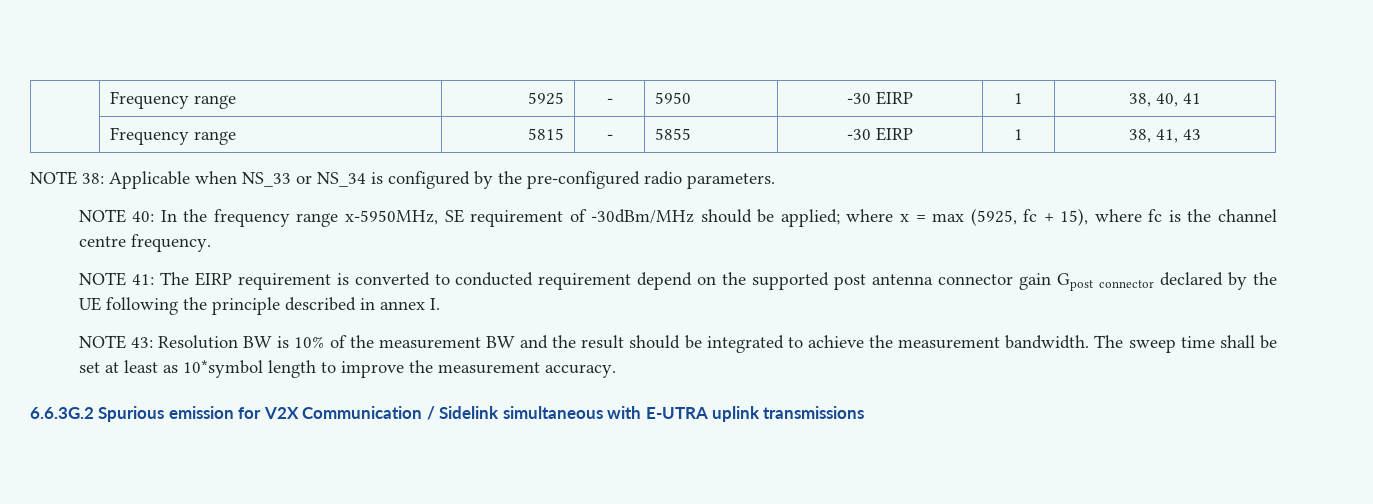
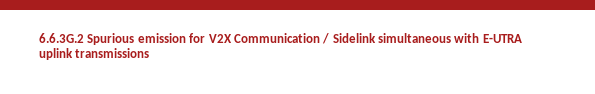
- | Frequency range | 5925 | - | 5950 | -30 EIRP | 1 | 38, 40, 41
- | Frequency range | 5815 | - | 5855 | -30 EIRP | 1 | 38, 41, 43
- NOTE 38: Applicable when NS_33 or NS_34 is configured by the pre-configured radio parameters.
- NOTE 40: In the frequency range x-5950MHz, SE requirement of -30dBm/MHz should be applied; where x = max (5925, fc + 15), where fc is the channel centre frequency.
- NOTE 41: The EIRP requirement is converted to conducted requirement depend on the supported post antenna connector gain Gpost connector declared by the UE following the principle described in annex I.
- NOTE 43: Resolution BW is 10% of the measurement BW and the result should be integrated to achieve the measurement bandwidth. The sweep time shall be set at least as 10*symbol length to improve the measurement accuracy.

